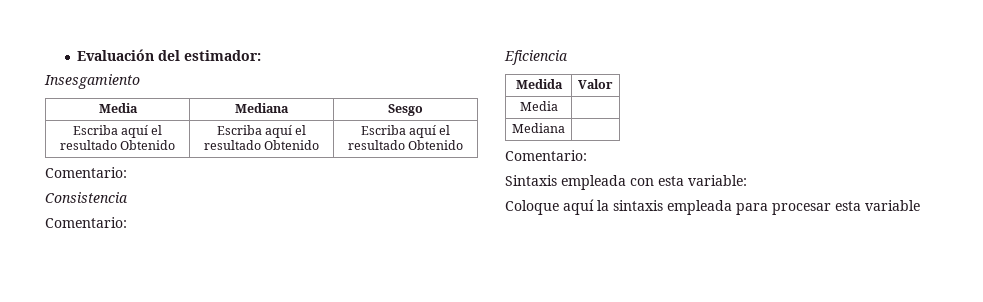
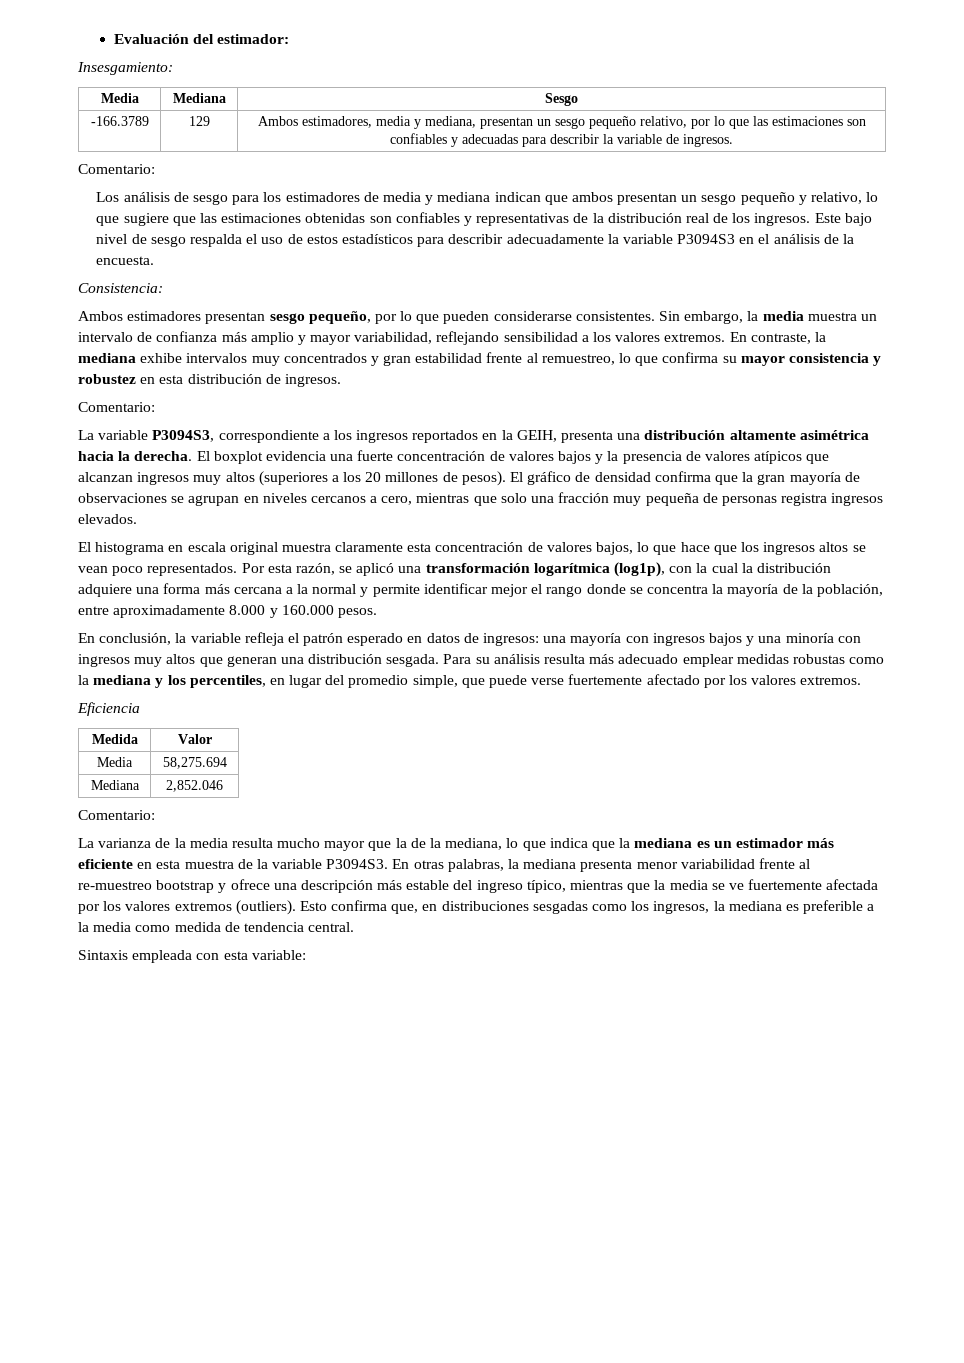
- Insesgamiento
+ Insesgamiento:
- Escriba aquí el resultado Obtenido | Escriba aquí el resultado Obtenido | Escriba aquí el resultado Obtenido
+ -166.3789 | 129 | Ambos estimadores, media y mediana, presentan un sesgo pequeño relativo, por lo que las estimaciones son confiables y adecuadas para describir la variable de ingresos.
  Comentario:
- Consistencia
+ Los análisis de sesgo para los estimadores de media y mediana indican que ambos presentan un sesgo pequeño y relativo, lo que sugiere que las estimaciones obtenidas son confiables y representativas de la distribución real de los ingresos. Este bajo nivel de sesgo respalda el uso de estos estadísticos para describir adecuadamente la variable P3094S3 en el análisis de la encuesta.
+ Consistencia:
+ Ambos estimadores presentan sesgo pequeño, por lo que pueden considerarse consistentes. Sin embargo, la media muestra un intervalo de confianza más amplio y mayor variabilidad, reflejando sensibilidad a los valores extremos. En contraste, la mediana exhibe intervalos muy concentrados y gran estabilidad frente al remuestreo, lo que confirma su mayor consistencia y robustez en esta distribución de ingresos.
  Comentario:
+ La variable P3094S3, correspondiente a los ingresos reportados en la GEIH, presenta una distribución altamente asimétrica hacia la derecha. El boxplot evidencia una fuerte concentración de valores bajos y la presencia de valores atípicos que alcanzan ingresos muy altos (superiores a los 20 millones de pesos). El gráfico de densidad confirma que la gran mayoría de observaciones se agrupan en niveles cercanos a cero, mientras que solo una fracción muy pequeña de personas registra ingresos elevados.
+ El histograma en escala original muestra claramente esta concentración de valores bajos, lo que hace que los ingresos altos se vean poco representados. Por esta razón, se aplicó una transformación logarítmica (log1p), con la cual la distribución adquiere una forma más cercana a la normal y permite identificar mejor el rango donde se concentra la mayoría de la población, entre aproximadamente 8.000 y 160.000 pesos.
+ En conclusión, la variable refleja el patrón esperado en datos de ingresos: una mayoría con ingresos bajos y una minoría con ingresos muy altos que generan una distribución sesgada. Para su análisis resulta más adecuado emplear medidas robustas como la mediana y los percentiles, en lugar del promedio simple, que puede verse fuertemente afectado por los valores extremos.
  Medida | Valor
- Media |
- Mediana |
+ Media | 58,275.694
+ Mediana | 2,852.046
  Comentario:
+ La varianza de la media resulta mucho mayor que la de la mediana, lo que indica que la mediana es un estimador más eficiente en esta muestra de la variable P3094S3. En otras palabras, la mediana presenta menor variabilidad frente al re-muestreo bootstrap y ofrece una descripción más estable del ingreso típico, mientras que la media se ve fuertemente afectada por los valores extremos (outliers). Esto confirma que, en distribuciones sesgadas como los ingresos, la mediana es preferible a la media como medida de tendencia central.
- Coloque aquí la sintaxis empleada para procesar esta variable

